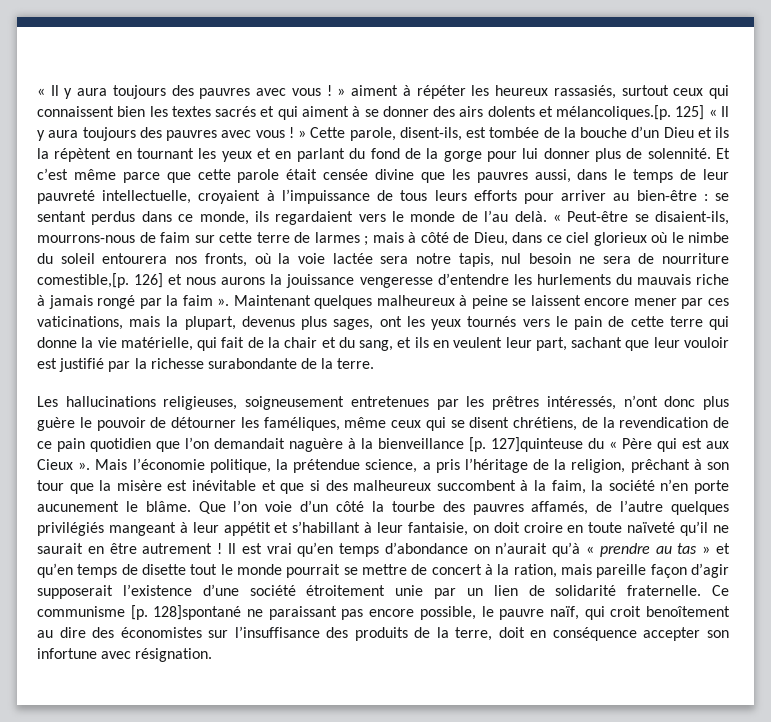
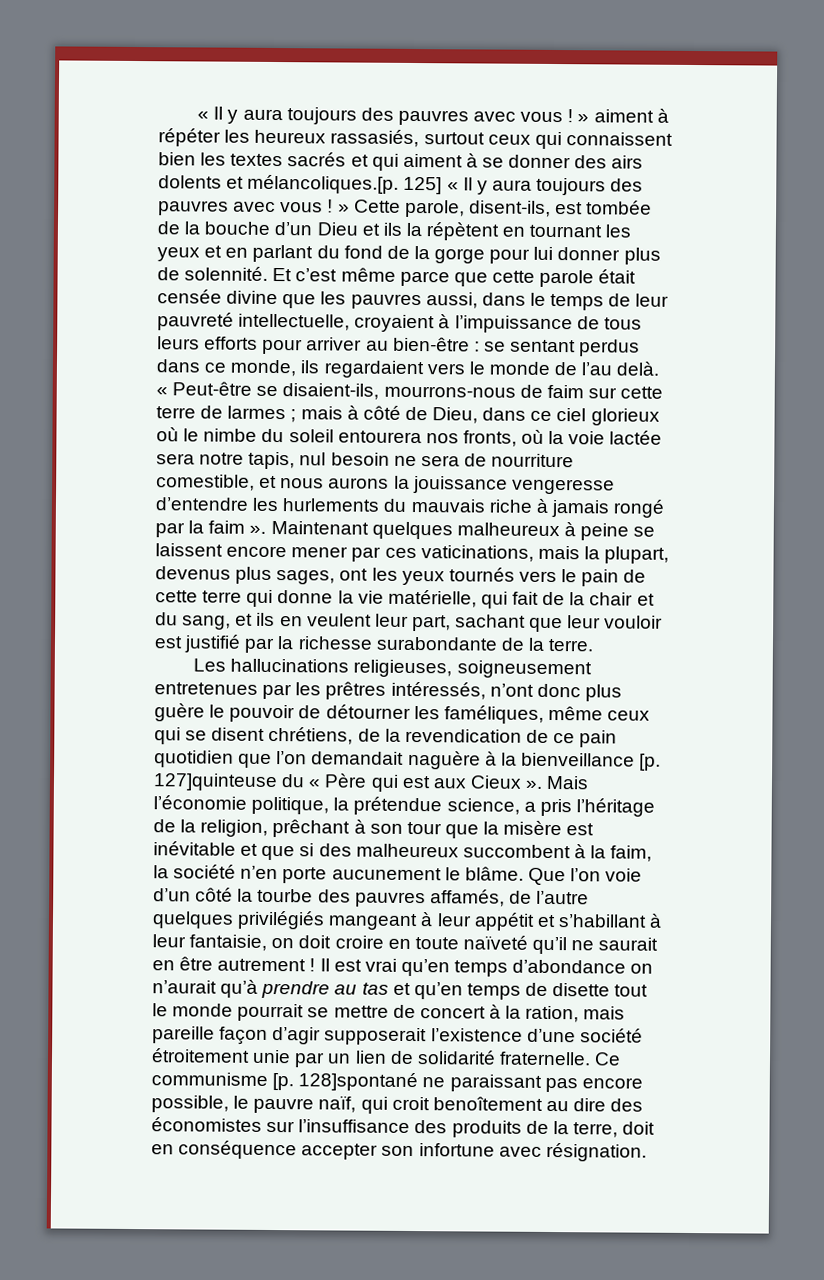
- mais à côté de Dieu, dans ce ciel glorieux où le nimbe du soleil entourera nos fronts, où la voie lactée sera notre tapis, nul besoin ne sera de nourriture comestible,[p. 126] et nous aurons la jouissance vengeresse d’entendre les hurlements du mauvais riche à jamais rongé par la faim ».
+ mais à côté de Dieu, dans ce ciel glorieux où le nimbe du soleil entourera nos fronts, où la voie lactée sera notre tapis, nul besoin ne sera de nourriture comestible, et nous aurons la jouissance vengeresse d’entendre les hurlements du mauvais riche à jamais rongé par la faim ».
- Il est vrai qu’en temps d’abondance on n’aurait qu’à « prendre au tas » et qu’en temps de disette tout le monde pourrait se mettre de concert à la ration, mais pareille façon d’agir supposerait l’existence d’une société étroitement unie par un lien de solidarité fraternelle.
+ Il est vrai qu’en temps d’abondance on n’aurait qu’à prendre au tas et qu’en temps de disette tout le monde pourrait se mettre de concert à la ration, mais pareille façon d’agir supposerait l’existence d’une société étroitement unie par un lien de solidarité fraternelle.

